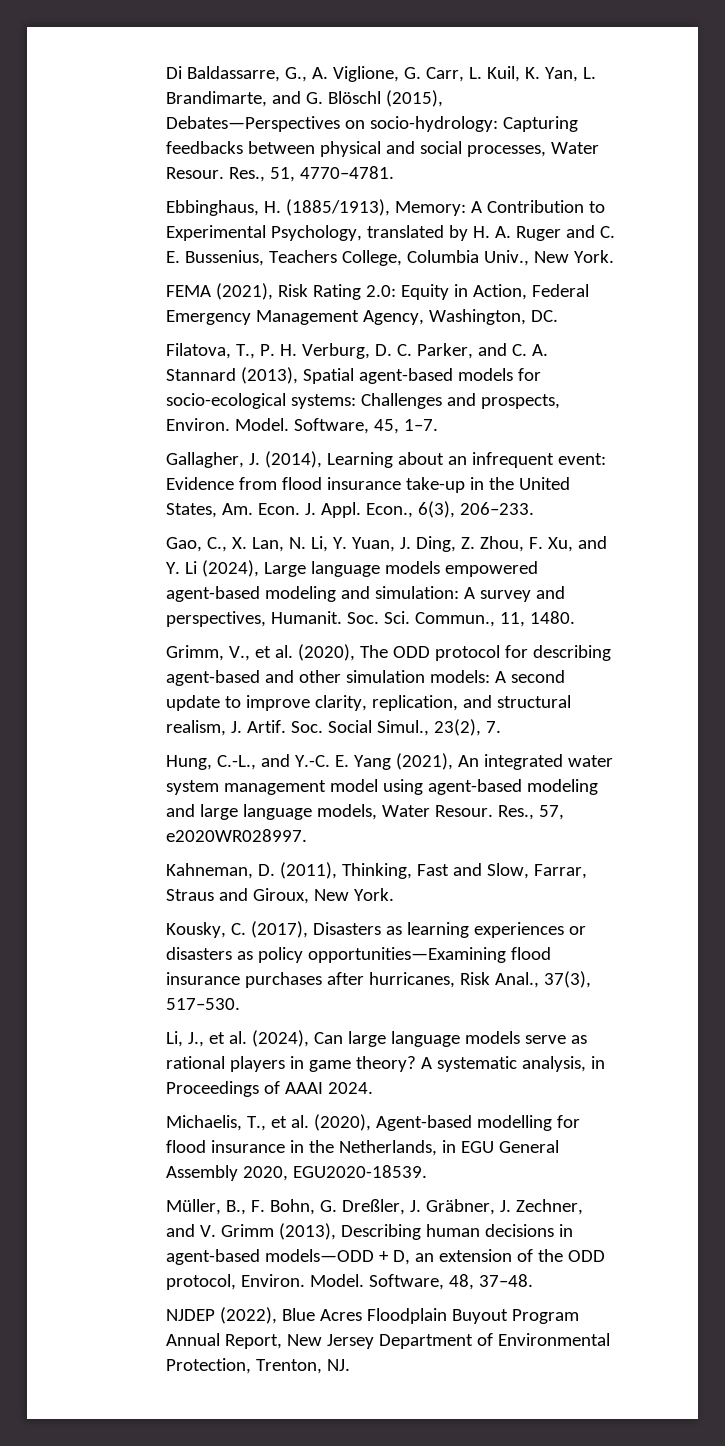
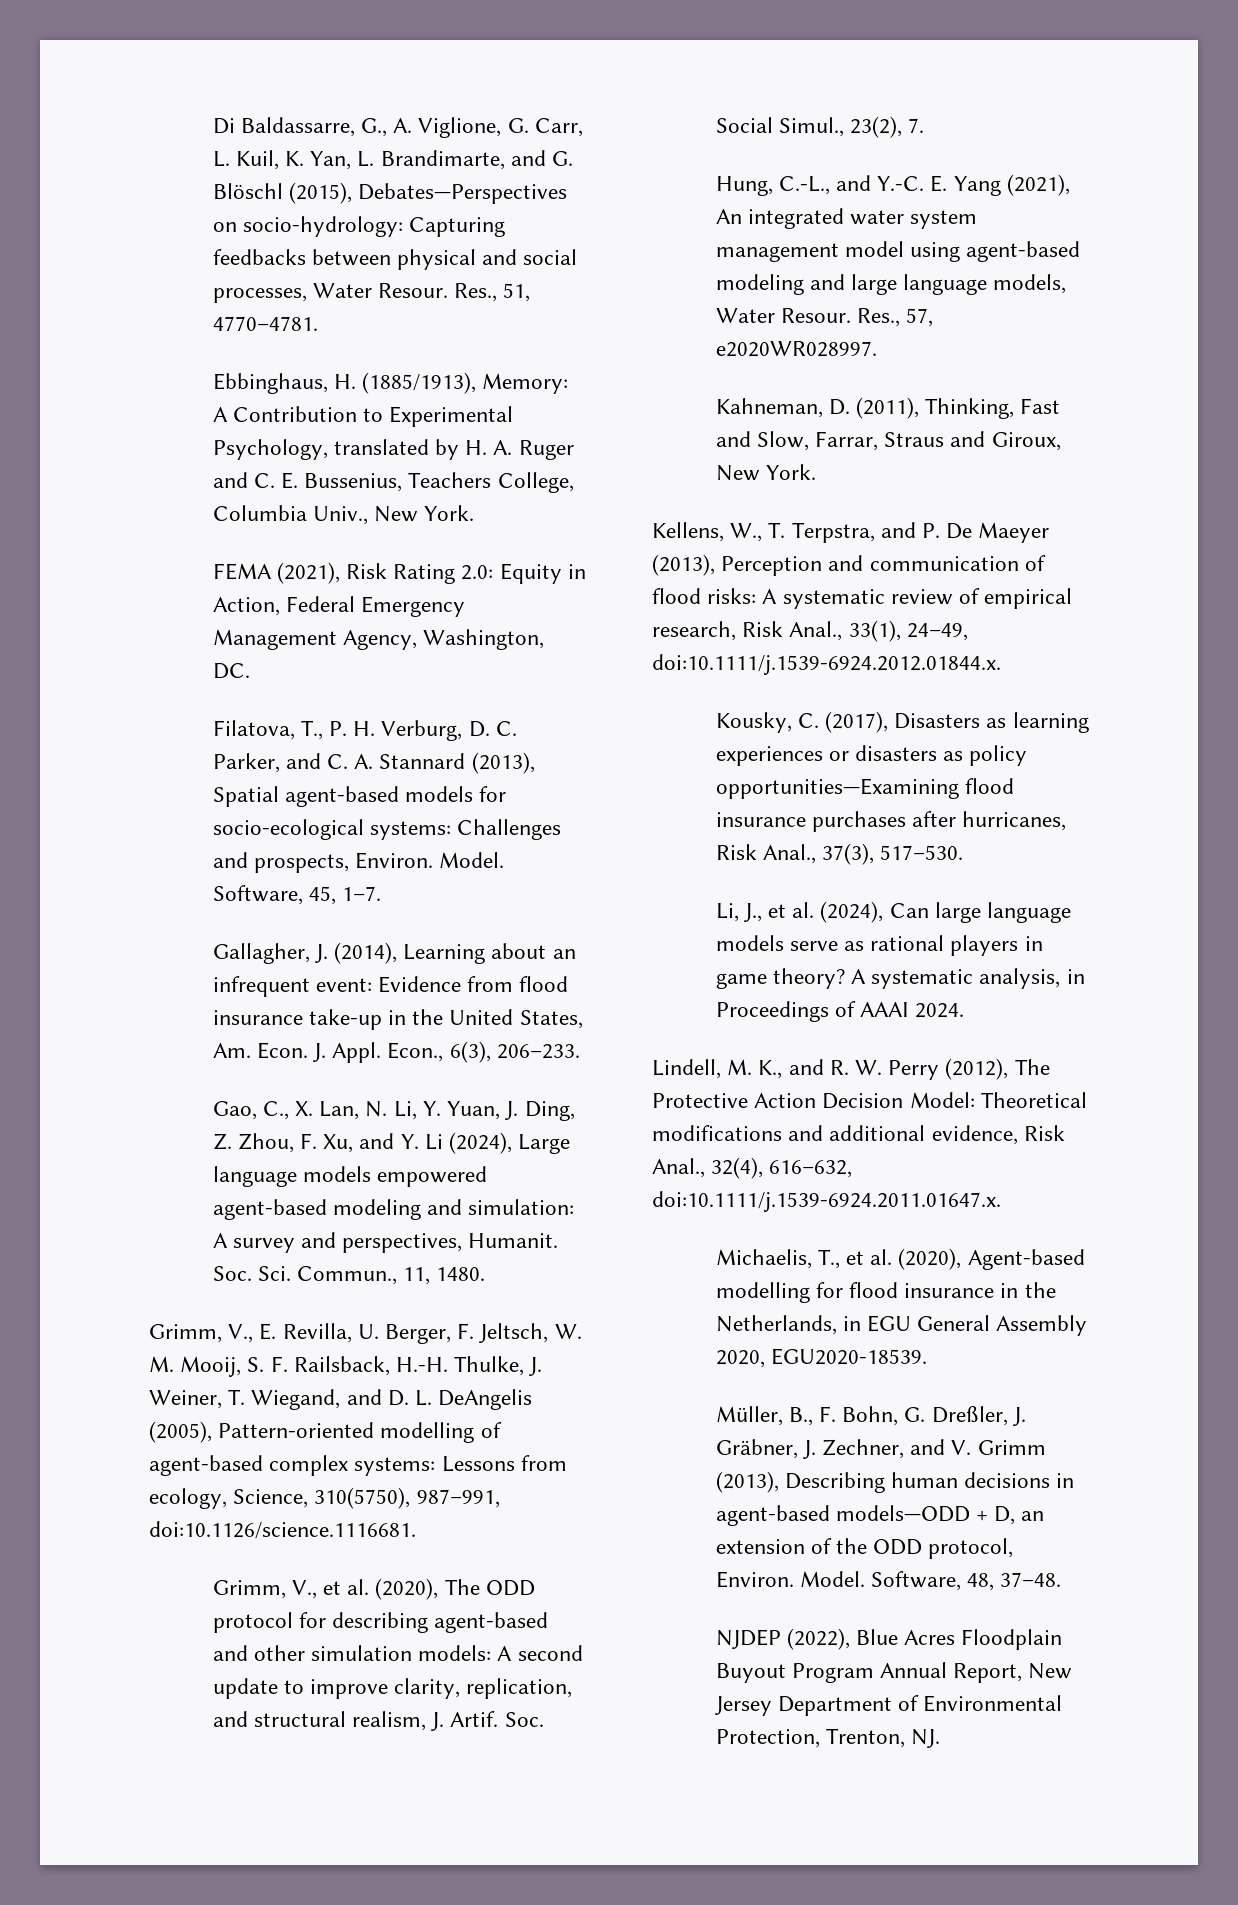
+ Grimm, V., E. Revilla, U. Berger, F. Jeltsch, W. M. Mooij, S. F. Railsback, H.-H. Thulke, J. Weiner, T. Wiegand, and D. L. DeAngelis (2005), Pattern-oriented modelling of agent-based complex systems: Lessons from ecology, Science, 310(5750), 987–991, doi:10.1126/science.1116681.
+ Kellens, W., T. Terpstra, and P. De Maeyer (2013), Perception and communication of flood risks: A systematic review of empirical research, Risk Anal., 33(1), 24–49, doi:10.1111/j.1539-6924.2012.01844.x.
+ Lindell, M. K., and R. W. Perry (2012), The Protective Action Decision Model: Theoretical modifications and additional evidence, Risk Anal., 32(4), 616–632, doi:10.1111/j.1539-6924.2011.01647.x.

